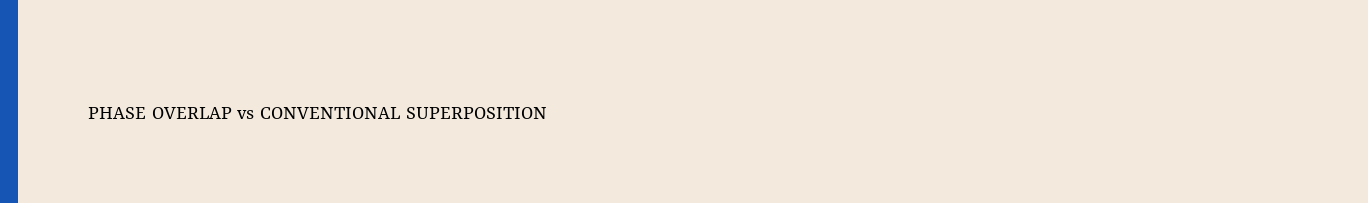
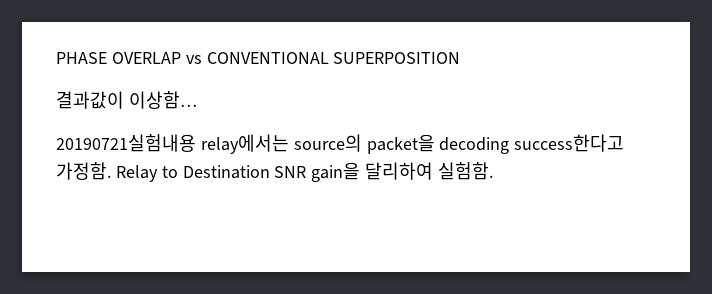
+ 결과값이 이상함…
+ 20190721실험내용 relay에서는 source의 packet을 decoding success한다고 가정함. Relay to Destination SNR gain을 달리하여 실험함.

